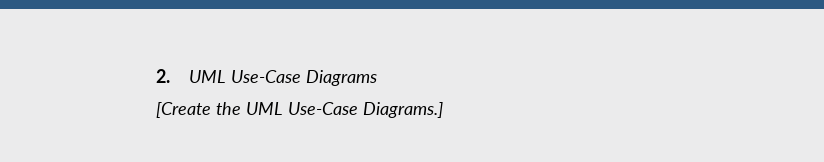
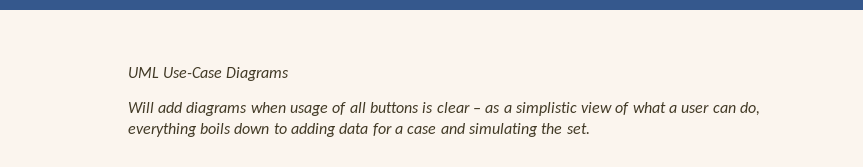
- 2. UML Use-Case Diagrams
+ UML Use-Case Diagrams
- [Create the UML Use-Case Diagrams.]
+ Will add diagrams when usage of all buttons is clear – as a simplistic view of what a user can do, everything boils down to adding data for a case and simulating the set.

